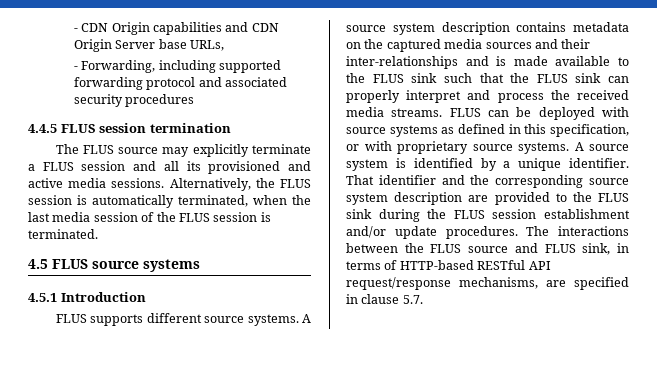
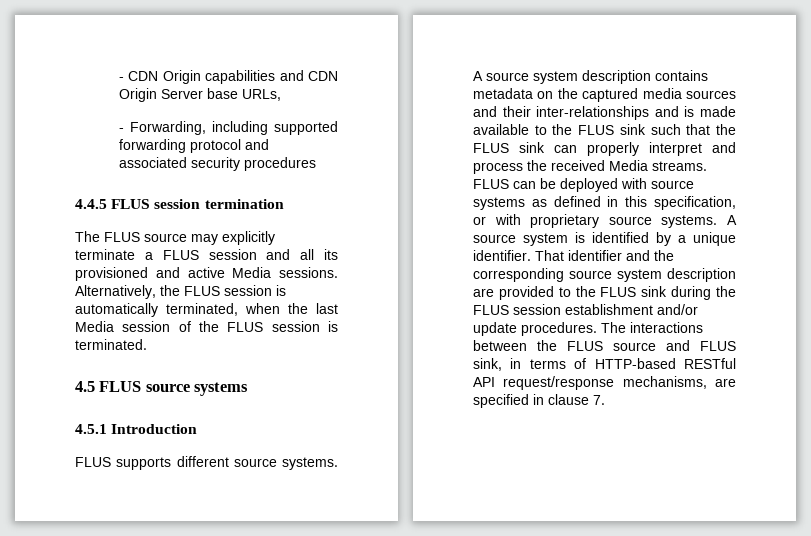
- The FLUS source may explicitly terminate a FLUS session and all its provisioned and active media sessions.
+ The FLUS source may explicitly terminate a FLUS session and all its provisioned and active Media sessions.
- Alternatively, the FLUS session is automatically terminated, when the last media session of the FLUS session is terminated.
+ Alternatively, the FLUS session is automatically terminated, when the last Media session of the FLUS session is terminated.
- A source system description contains metadata on the captured media sources and their inter-relationships and is made available to the FLUS sink such that the FLUS sink can properly interpret and process the received media streams.
+ A source system description contains metadata on the captured media sources and their inter-relationships and is made available to the FLUS sink such that the FLUS sink can properly interpret and process the received Media streams.
- The interactions between the FLUS source and FLUS sink, in terms of HTTP-based RESTful API request/response mechanisms, are specified in clause 5.7.
+ The interactions between the FLUS source and FLUS sink, in terms of HTTP-based RESTful API request/response mechanisms, are specified in clause 7.

